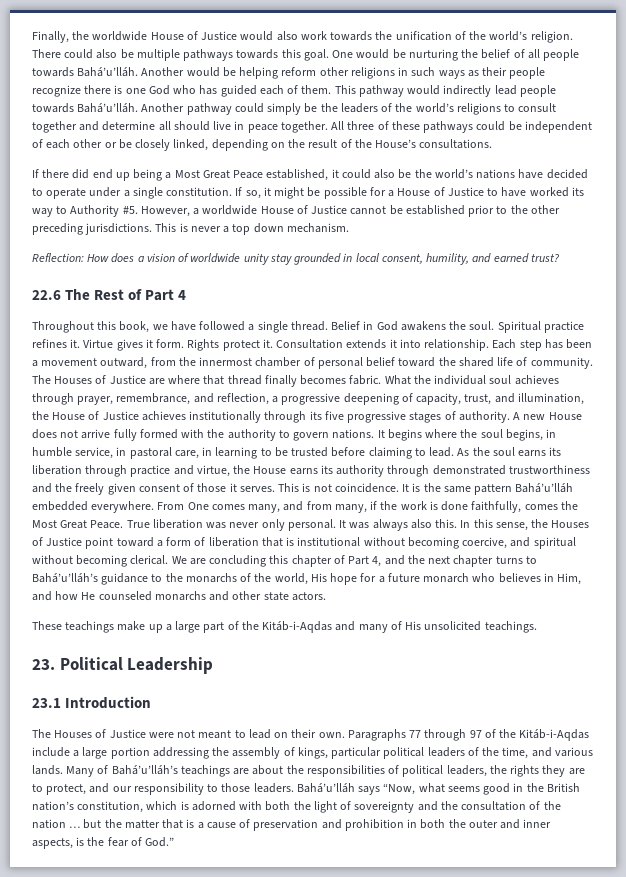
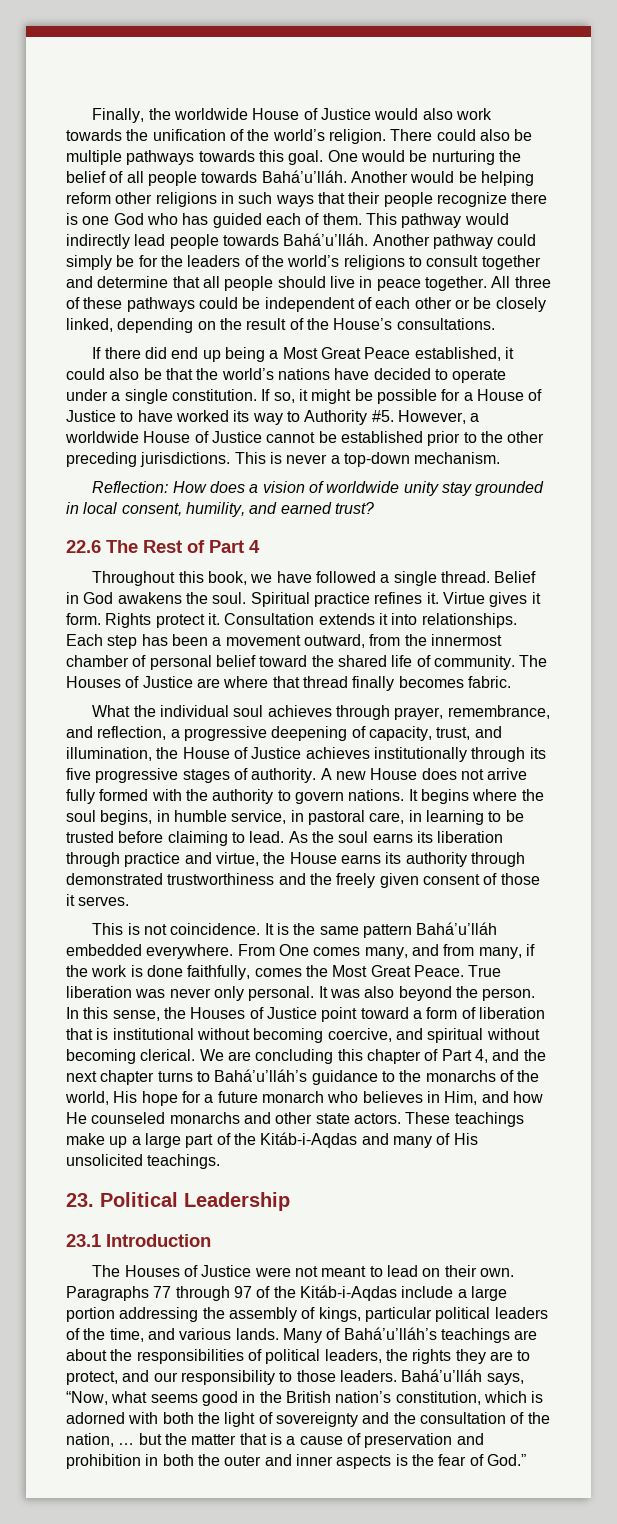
- Another would be helping reform other religions in such ways as their people recognize there is one God who has guided each of them.
+ Another would be helping reform other religions in such ways that their people recognize there is one God who has guided each of them.
- Another pathway could simply be the leaders of the world’s religions to consult together and determine all should live in peace together.
+ Another pathway could simply be for the leaders of the world’s religions to consult together and determine that all people should live in peace together.
- If there did end up being a Most Great Peace established, it could also be the world’s nations have decided to operate under a single constitution.
+ If there did end up being a Most Great Peace established, it could also be that the world’s nations have decided to operate under a single constitution.
- This is never a top down mechanism.
+ This is never a top-down mechanism.
- Consultation extends it into relationship.
+ Consultation extends it into relationships.
- The Houses of Justice are where that thread finally becomes fabric. What the individual soul achieves through prayer, remembrance, and reflection, a progressive deepening of capacity, trust, and illumination, the House of Justice achieves institutionally through its five progressive stages of authority.
+ The Houses of Justice are where that thread finally becomes fabric.
+ What the individual soul achieves through prayer, remembrance, and reflection, a progressive deepening of capacity, trust, and illumination, the House of Justice achieves institutionally through its five progressive stages of authority.
- As the soul earns its liberation through practice and virtue, the House earns its authority through demonstrated trustworthiness and the freely given consent of those it serves. This is not coincidence.
+ As the soul earns its liberation through practice and virtue, the House earns its authority through demonstrated trustworthiness and the freely given consent of those it serves.
+ This is not coincidence.
- It was always also this.
+ It was also beyond the person.
- We are concluding this chapter of Part 4, and the next chapter turns to Bahá’u’lláh’s guidance to the monarchs of the world, His hope for a future monarch who believes in Him, and how He counseled monarchs and other state actors.
- These teachings make up a large part of the Kitáb-i-Aqdas and many of His unsolicited teachings.
+ We are concluding this chapter of Part 4, and the next chapter turns to Bahá’u’lláh’s guidance to the monarchs of the world, His hope for a future monarch who believes in Him, and how He counseled monarchs and other state actors. These teachings make up a large part of the Kitáb-i-Aqdas and many of His unsolicited teachings.
- Bahá’u’lláh says “Now, what seems good in the British nation’s constitution, which is adorned with both the light of sovereignty and the consultation of the nation … but the matter that is a cause of preservation and prohibition in both the outer and inner aspects, is the fear of God.”
+ Bahá’u’lláh says, “Now, what seems good in the British nation’s constitution, which is adorned with both the light of sovereignty and the consultation of the nation, … but the matter that is a cause of preservation and prohibition in both the outer and inner aspects is the fear of God.”

